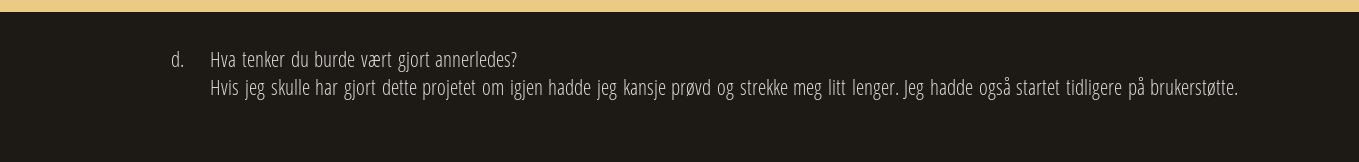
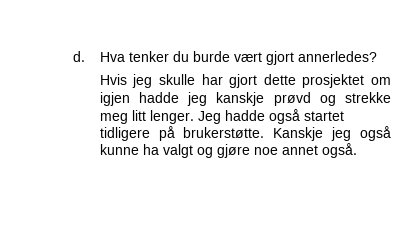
- Hvis jeg skulle har gjort dette projetet om igjen hadde jeg kansje prøvd og strekke meg litt lenger.
+ Hvis jeg skulle har gjort dette prosjektet om igjen hadde jeg kanskje prøvd og strekke meg litt lenger.
+ Kanskje jeg også kunne ha valgt og gjøre noe annet også.

